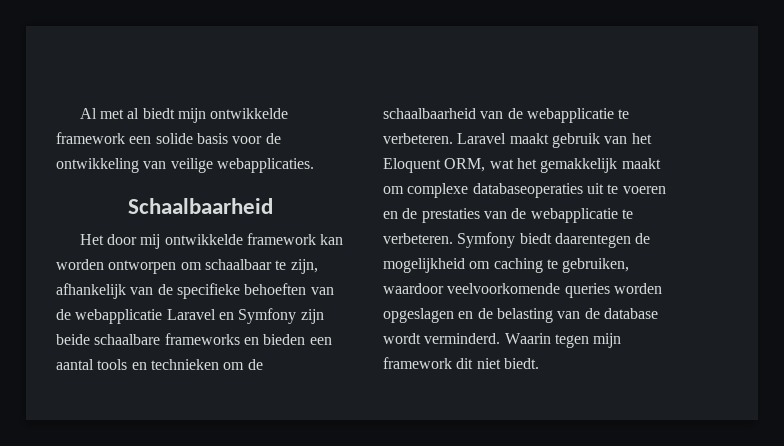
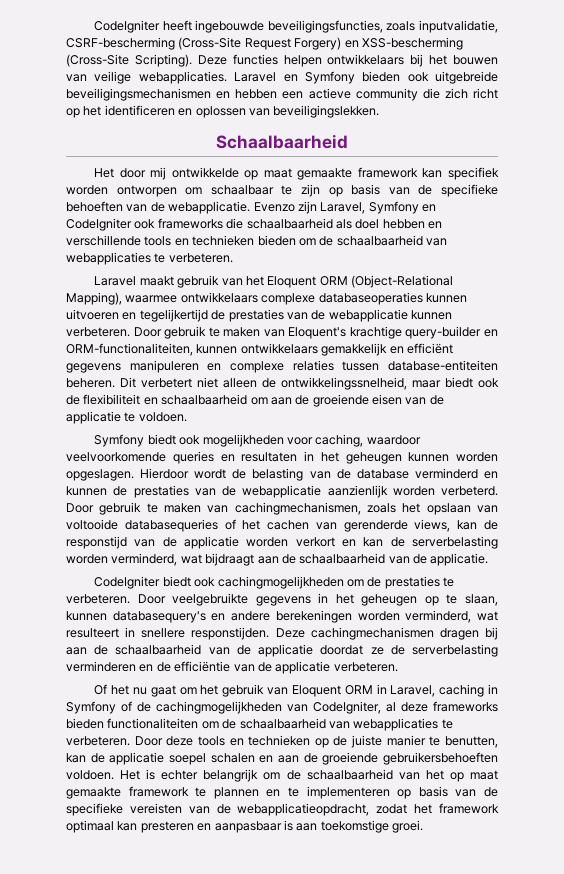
- Al met al biedt mijn ontwikkelde framework een solide basis voor de ontwikkeling van veilige webapplicaties.
+ CodeIgniter heeft ingebouwde beveiligingsfuncties, zoals inputvalidatie, CSRF-bescherming (Cross-Site Request Forgery) en XSS-bescherming (Cross-Site Scripting). Deze functies helpen ontwikkelaars bij het bouwen van veilige webapplicaties. Laravel en Symfony bieden ook uitgebreide beveiligingsmechanismen en hebben een actieve community die zich richt op het identificeren en oplossen van beveiligingslekken.
- Het door mij ontwikkelde framework kan worden ontworpen om schaalbaar te zijn, afhankelijk van de specifieke behoeften van de webapplicatie Laravel en Symfony zijn beide schaalbare frameworks en bieden een aantal tools en technieken om de schaalbaarheid van de webapplicatie te verbeteren. Laravel maakt gebruik van het Eloquent ORM, wat het gemakkelijk maakt om complexe databaseoperaties uit te voeren en de prestaties van de webapplicatie te verbeteren. Symfony biedt daarentegen de mogelijkheid om caching te gebruiken, waardoor veelvoorkomende queries worden opgeslagen en de belasting van de database wordt verminderd. Waarin tegen mijn framework dit niet biedt.
+ Het door mij ontwikkelde op maat gemaakte framework kan specifiek worden ontworpen om schaalbaar te zijn op basis van de specifieke behoeften van de webapplicatie. Evenzo zijn Laravel, Symfony en CodeIgniter ook frameworks die schaalbaarheid als doel hebben en verschillende tools en technieken bieden om de schaalbaarheid van webapplicaties te verbeteren.
+ Laravel maakt gebruik van het Eloquent ORM (Object-Relational Mapping), waarmee ontwikkelaars complexe databaseoperaties kunnen uitvoeren en tegelijkertijd de prestaties van de webapplicatie kunnen verbeteren. Door gebruik te maken van Eloquent's krachtige query-builder en ORM-functionaliteiten, kunnen ontwikkelaars gemakkelijk en efficiënt gegevens manipuleren en complexe relaties tussen database-entiteiten beheren. Dit verbetert niet alleen de ontwikkelingssnelheid, maar biedt ook de flexibiliteit en schaalbaarheid om aan de groeiende eisen van de applicatie te voldoen.
+ Symfony biedt ook mogelijkheden voor caching, waardoor veelvoorkomende queries en resultaten in het geheugen kunnen worden opgeslagen. Hierdoor wordt de belasting van de database verminderd en kunnen de prestaties van de webapplicatie aanzienlijk worden verbeterd. Door gebruik te maken van cachingmechanismen, zoals het opslaan van voltooide databasequeries of het cachen van gerenderde views, kan de responstijd van de applicatie worden verkort en kan de serverbelasting worden verminderd, wat bijdraagt aan de schaalbaarheid van de applicatie.
+ CodeIgniter biedt ook cachingmogelijkheden om de prestaties te verbeteren. Door veelgebruikte gegevens in het geheugen op te slaan, kunnen databasequery's en andere berekeningen worden verminderd, wat resulteert in snellere responstijden. Deze cachingmechanismen dragen bij aan de schaalbaarheid van de applicatie doordat ze de serverbelasting verminderen en de efficiëntie van de applicatie verbeteren.
+ Of het nu gaat om het gebruik van Eloquent ORM in Laravel, caching in Symfony of de cachingmogelijkheden van CodeIgniter, al deze frameworks bieden functionaliteiten om de schaalbaarheid van webapplicaties te verbeteren. Door deze tools en technieken op de juiste manier te benutten, kan de applicatie soepel schalen en aan de groeiende gebruikersbehoeften voldoen. Het is echter belangrijk om de schaalbaarheid van het op maat gemaakte framework te plannen en te implementeren op basis van de specifieke vereisten van de webapplicatieopdracht, zodat het framework optimaal kan presteren en aanpasbaar is aan toekomstige groei.

